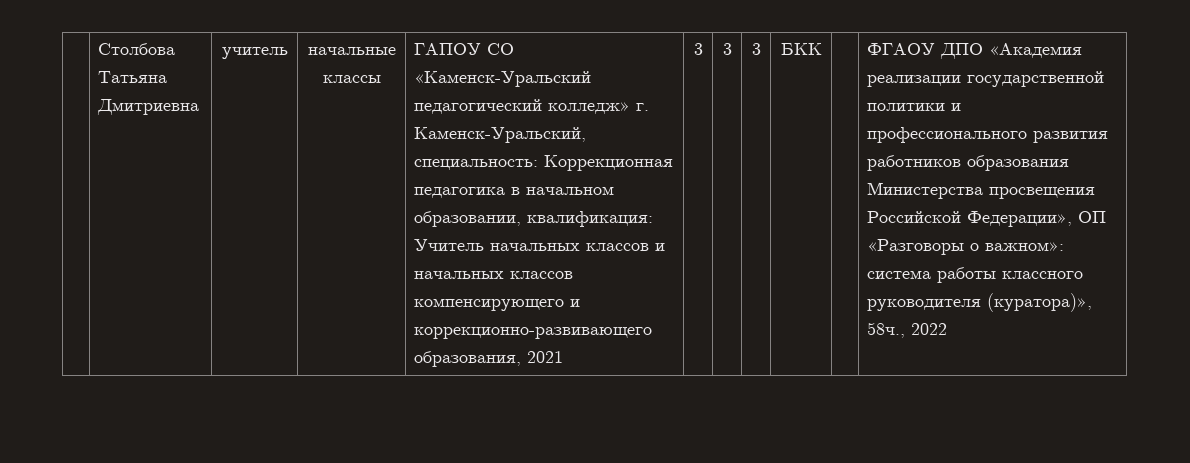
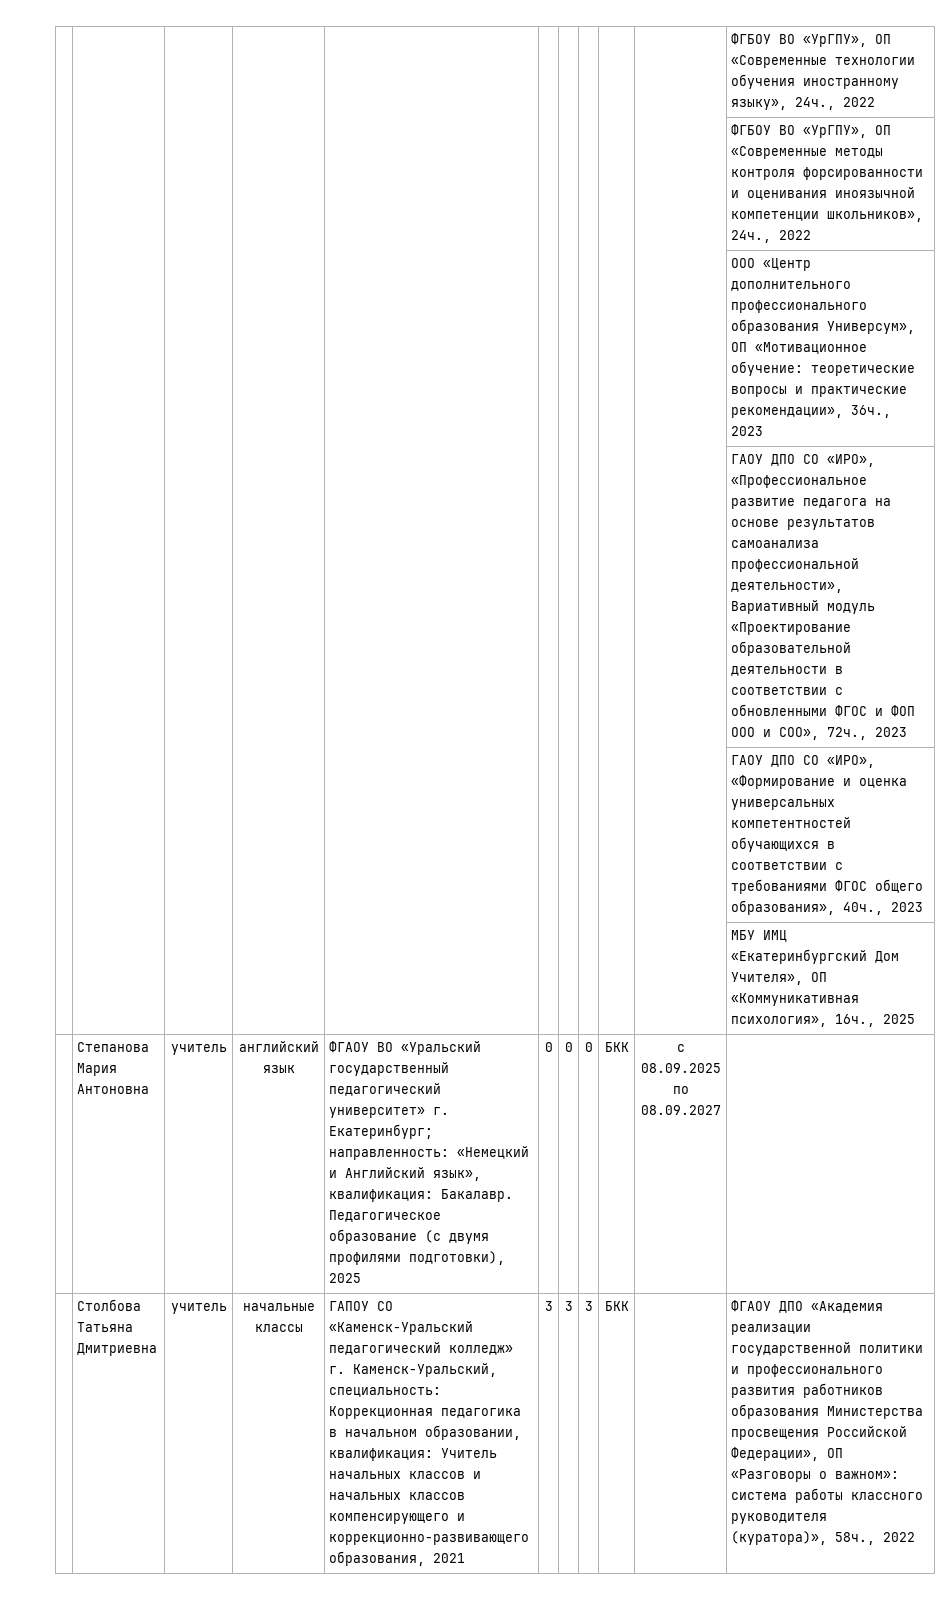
+ ФГБОУ ВО «УрГПУ», ОП «Современные технологии обучения иностранному языку», 24ч., 2022
+ | | | | | | | | | | ФГБОУ ВО «УрГПУ», ОП «Современные методы контроля форсированности и оценивания иноязычной компетенции школьников», 24ч., 2022
+ | | | | | | | | | | ООО «Центр дополнительного профессионального образования Универсум», ОП «Мотивационное обучение: теоретические вопросы и практические рекомендации», 36ч., 2023
+ | | | | | | | | | | ГАОУ ДПО СО «ИРО», «Профессиональное развитие педагога на основе результатов самоанализа профессиональной деятельности», Вариативный модуль «Проектирование образовательной деятельности в соответствии с обновленными ФГОС и ФОП ООО и СОО», 72ч., 2023
+ | | | | | | | | | | ГАОУ ДПО СО «ИРО», «Формирование и оценка универсальных компетентностей обучающихся в соответствии с требованиями ФГОС общего образования», 40ч., 2023
+ | | | | | | | | | | МБУ ИМЦ «Екатеринбургский Дом Учителя», ОП «Коммуникативная психология», 16ч., 2025
+ | Степанова Мария Антоновна | учитель | английский язык | ФГАОУ ВО «Уральский государственный педагогический университет» г. Екатеринбург; направленность: «Немецкий и Английский язык», квалификация: Бакалавр. Педагогическое образование (с двумя профилями подготовки), 2025 | 0 | 0 | 0 | БКК | с 08.09.2025 по 08.09.2027 |

